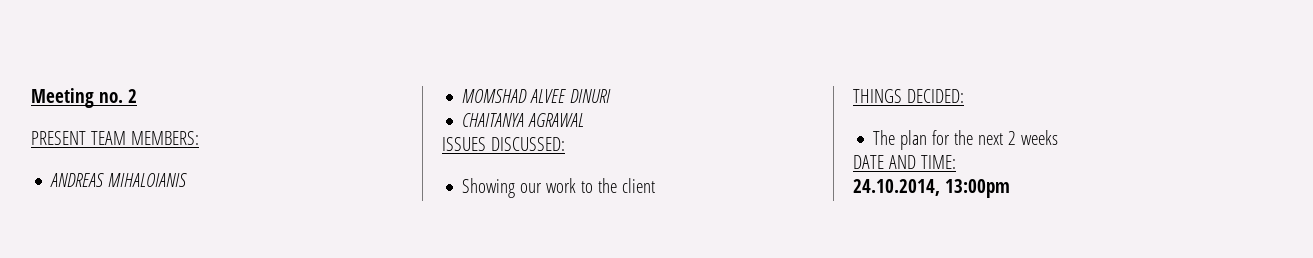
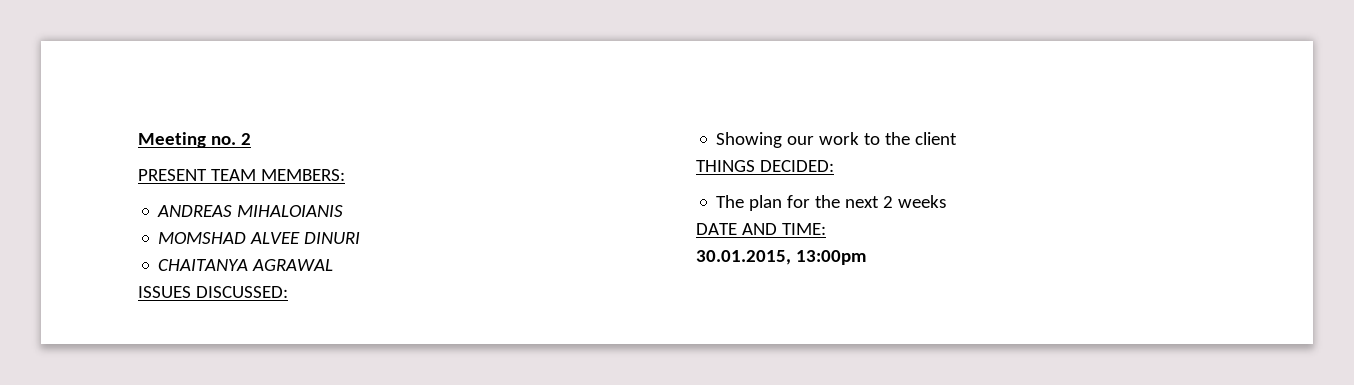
- 24.10.2014, 13:00pm
+ 30.01.2015, 13:00pm

